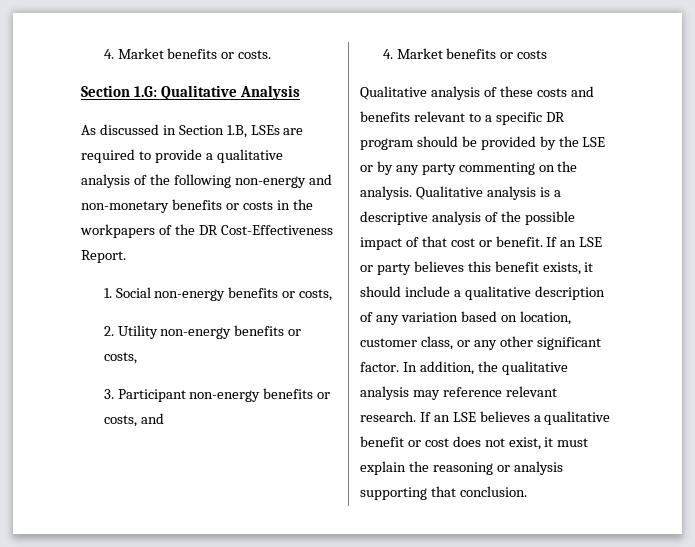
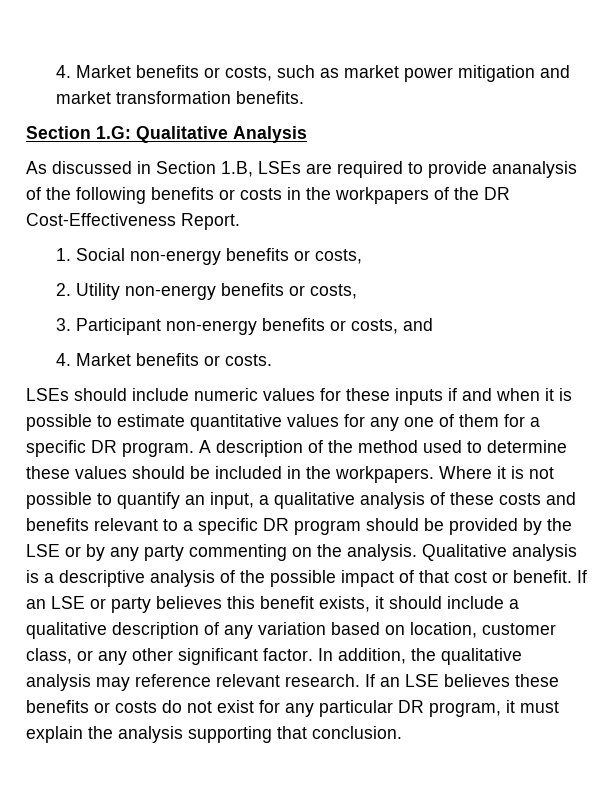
- 4. Market benefits or costs.
+ 4. Market benefits or costs, such as market power mitigation and market transformation benefits.
- As discussed in Section 1.B, LSEs are required to provide a qualitative analysis of the following non-energy and non-monetary benefits or costs in the workpapers of the DR Cost-Effectiveness Report.
+ As discussed in Section 1.B, LSEs are required to provide ananalysis of the following benefits or costs in the workpapers of the DR Cost-Effectiveness Report.
- 4. Market benefits or costs
- Qualitative analysis of these costs and benefits relevant to a specific DR program should be provided by the LSE or by any party commenting on the analysis.
+ 4. Market benefits or costs.
+ LSEs should include numeric values for these inputs if and when it is possible to estimate quantitative values for any one of them for a specific DR program. A description of the method used to determine these values should be included in the workpapers. Where it is not possible to quantify an input, a qualitative analysis of these costs and benefits relevant to a specific DR program should be provided by the LSE or by any party commenting on the analysis.
- If an LSE believes a qualitative benefit or cost does not exist, it must explain the reasoning or analysis supporting that conclusion.
+ If an LSE believes these benefits or costs do not exist for any particular DR program, it must explain the analysis supporting that conclusion.

